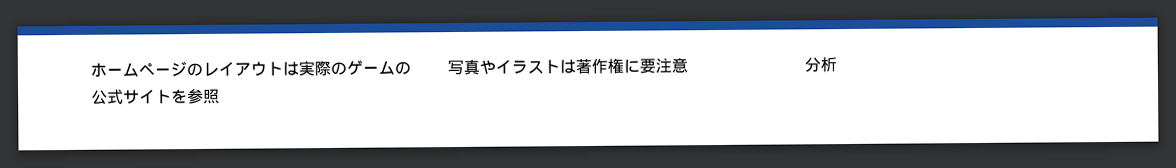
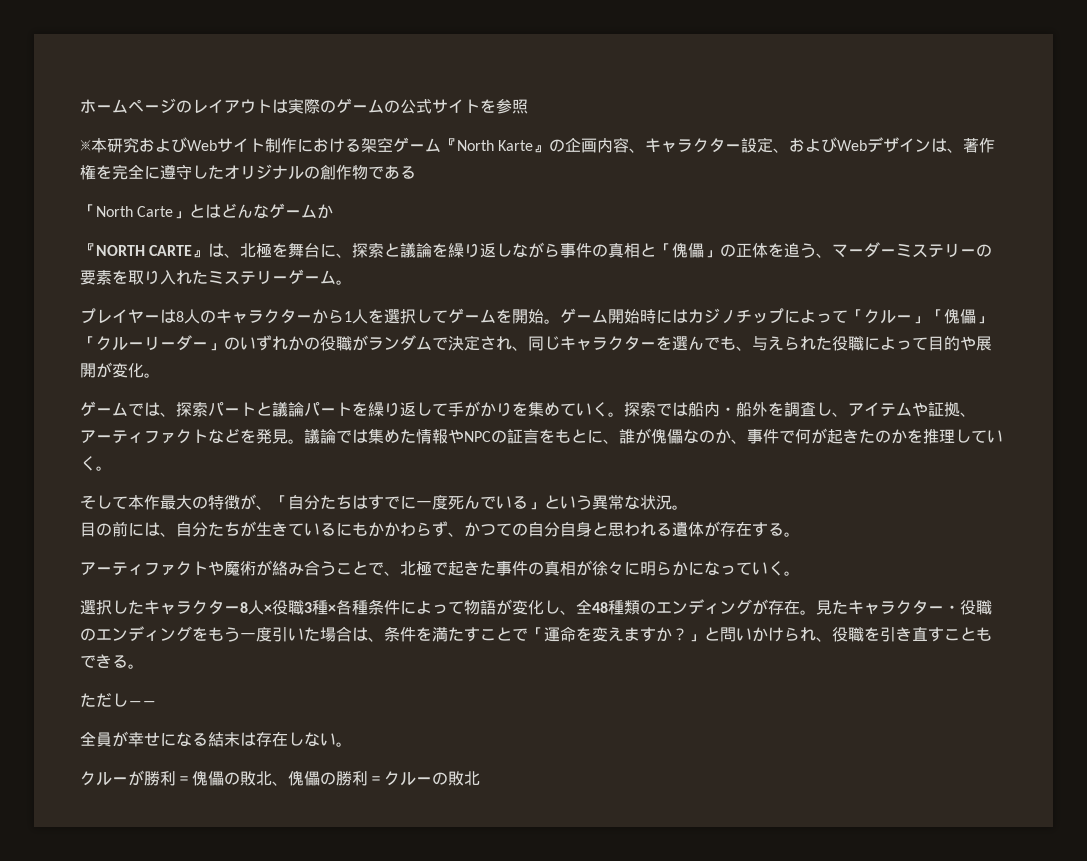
- 写真やイラストは著作権に要注意
- 分析
+ ※本研究およびWebサイト制作における架空ゲーム『North Karte』の企画内容、キャラクター設定、およびWebデザインは、著作権を完全に遵守したオリジナルの創作物である
+ 「North Carte」とはどんなゲームか
+ 『NORTH CARTE』は、北極を舞台に、探索と議論を繰り返しながら事件の真相と「傀儡」の正体を追う、マーダーミステリーの要素を取り入れたミステリーゲーム。
+ プレイヤーは8人のキャラクターから1人を選択してゲームを開始。ゲーム開始時にはカジノチップによって「クルー」「傀儡」「クルーリーダー」のいずれかの役職がランダムで決定され、同じキャラクターを選んでも、与えられた役職によって目的や展開が変化。
+ ゲームでは、探索パートと議論パートを繰り返して手がかりを集めていく。探索では船内・船外を調査し、アイテムや証拠、アーティファクトなどを発見。議論では集めた情報やNPCの証言をもとに、誰が傀儡なのか、事件で何が起きたのかを推理していく。
+ そして本作最大の特徴が、「自分たちはすでに一度死んでいる」という異常な状況。
+ 目の前には、自分たちが生きているにもかかわらず、かつての自分自身と思われる遺体が存在する。
+ アーティファクトや魔術が絡み合うことで、北極で起きた事件の真相が徐々に明らかになっていく。
+ 選択したキャラクター8人×役職3種×各種条件によって物語が変化し、全48種類のエンディングが存在。見たキャラクター・役職のエンディングをもう一度引いた場合は、条件を満たすことで「運命を変えますか？」と問いかけられ、役職を引き直すこともできる。
+ ただし――
+ 全員が幸せになる結末は存在しない。
+ クルーが勝利＝傀儡の敗北、傀儡の勝利＝クルーの敗北

